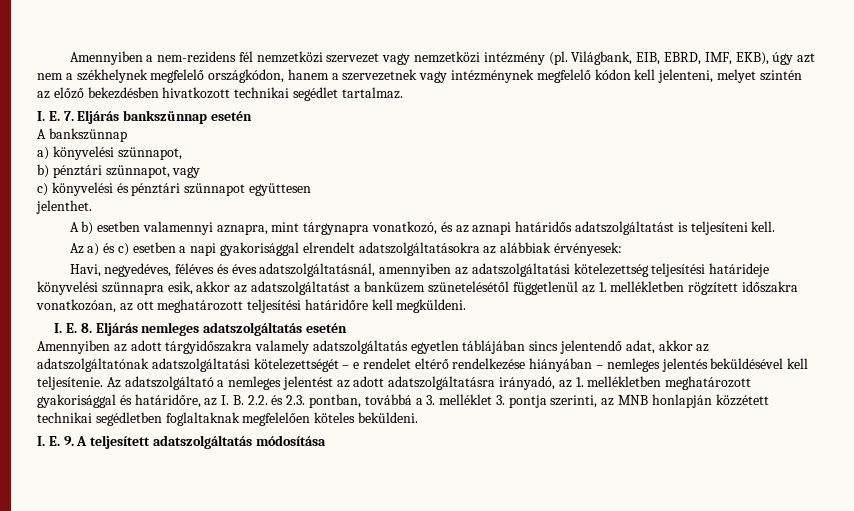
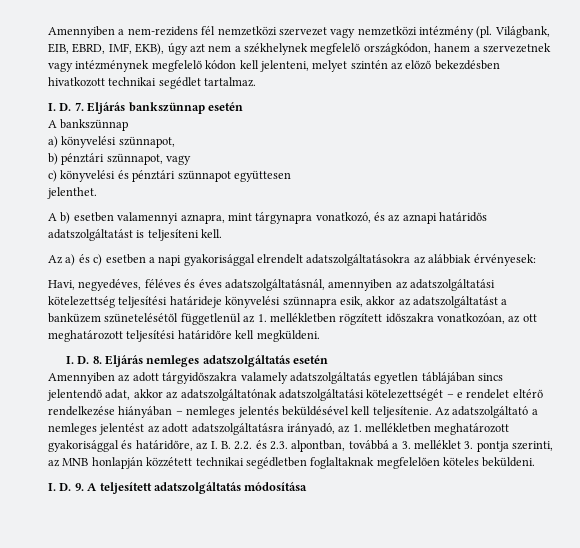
- I. E. 7. Eljárás bankszünnap esetén
+ I. D. 7. Eljárás bankszünnap esetén
- I. E. 8. Eljárás nemleges adatszolgáltatás esetén
+ I. D. 8. Eljárás nemleges adatszolgáltatás esetén
- Az adatszolgáltató a nemleges jelentést az adott adatszolgáltatásra irányadó, az 1. mellékletben meghatározott gyakorisággal és határidőre, az I. B. 2.2. és 2.3. pontban, továbbá a 3. melléklet 3. pontja szerinti, az MNB honlapján közzétett technikai segédletben foglaltaknak megfelelően köteles beküldeni.
+ Az adatszolgáltató a nemleges jelentést az adott adatszolgáltatásra irányadó, az 1. mellékletben meghatározott gyakorisággal és határidőre, az I. B. 2.2. és 2.3. alpontban, továbbá a 3. melléklet 3. pontja szerinti, az MNB honlapján közzétett technikai segédletben foglaltaknak megfelelően köteles beküldeni.
- I. E. 9. A teljesített adatszolgáltatás módosítása
+ I. D. 9. A teljesített adatszolgáltatás módosítása

